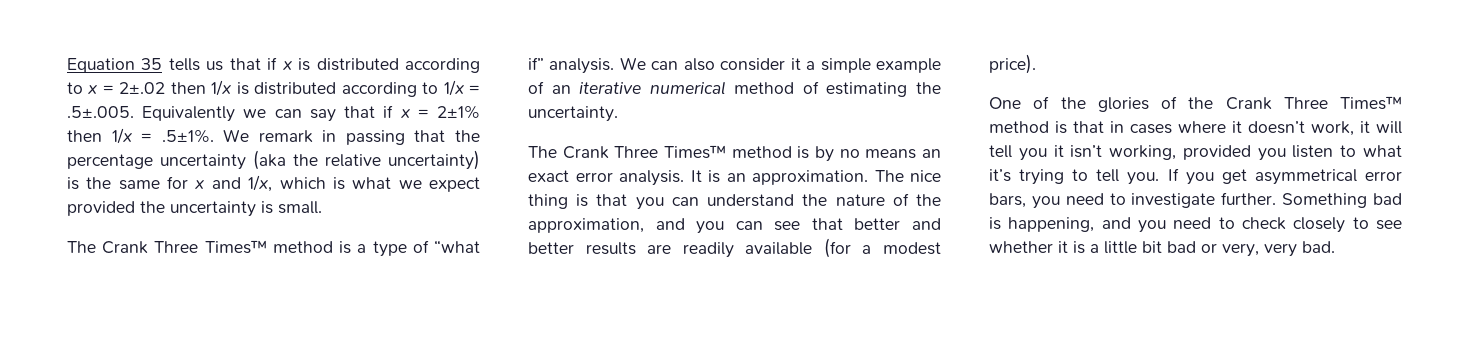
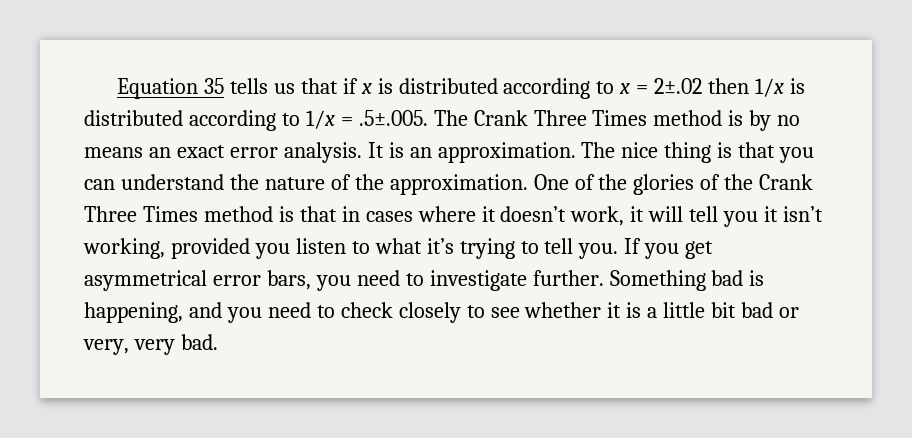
- Equation 35 tells us that if x is distributed according to x = 2±.02 then 1/x is distributed according to 1/x = .5±.005. Equivalently we can say that if x = 2±1% then 1/x = .5±1%. We remark in passing that the percentage uncertainty (aka the relative uncertainty) is the same for x and 1/x, which is what we expect provided the uncertainty is small.
- The Crank Three Times™ method is a type of “what if” analysis. We can also consider it a simple example of an iterative numerical method of estimating the uncertainty.
- The Crank Three Times™ method is by no means an exact error analysis.
+ Equation 35 tells us that if x is distributed according to x = 2±.02 then 1/x is distributed according to 1/x = .5±.005. The Crank Three Times method is by no means an exact error analysis.
- The nice thing is that you can understand the nature of the approximation, and you can see that better and better results are readily available (for a modest price).
- One of the glories of the Crank Three Times™ method is that in cases where it doesn’t work, it will tell you it isn’t working, provided you listen to what it’s trying to tell you.
+ The nice thing is that you can understand the nature of the approximation. One of the glories of the Crank Three Times method is that in cases where it doesn’t work, it will tell you it isn’t working, provided you listen to what it’s trying to tell you.

